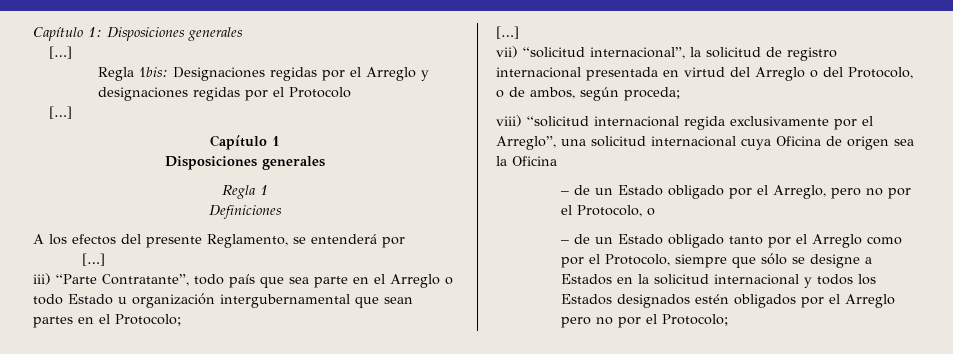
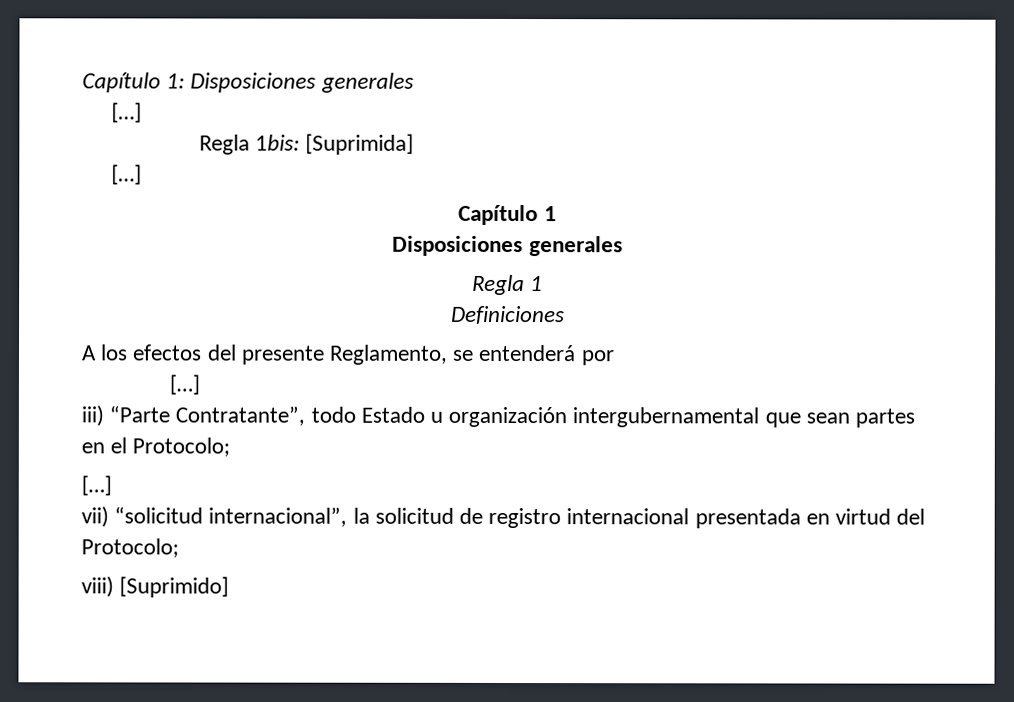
- Regla 1bis: Designaciones regidas por el Arreglo y designaciones regidas por el Protocolo
+ Regla 1bis: [Suprimida]
- iii) “Parte Contratante”, todo país que sea parte en el Arreglo o todo Estado u organización intergubernamental que sean partes en el Protocolo;
+ iii) “Parte Contratante”, todo Estado u organización intergubernamental que sean partes en el Protocolo;
- vii) “solicitud internacional”, la solicitud de registro internacional presentada en virtud del Arreglo o del Protocolo, o de ambos, según proceda;
- viii) “solicitud internacional regida exclusivamente por el Arreglo”, una solicitud internacional cuya Oficina de origen sea la Oficina
- – de un Estado obligado por el Arreglo, pero no por el Protocolo, o
- – de un Estado obligado tanto por el Arreglo como por el Protocolo, siempre que sólo se designe a Estados en la solicitud internacional y todos los Estados designados estén obligados por el Arreglo pero no por el Protocolo;
+ vii) “solicitud internacional”, la solicitud de registro internacional presentada en virtud del Protocolo;
+ viii) [Suprimido]

